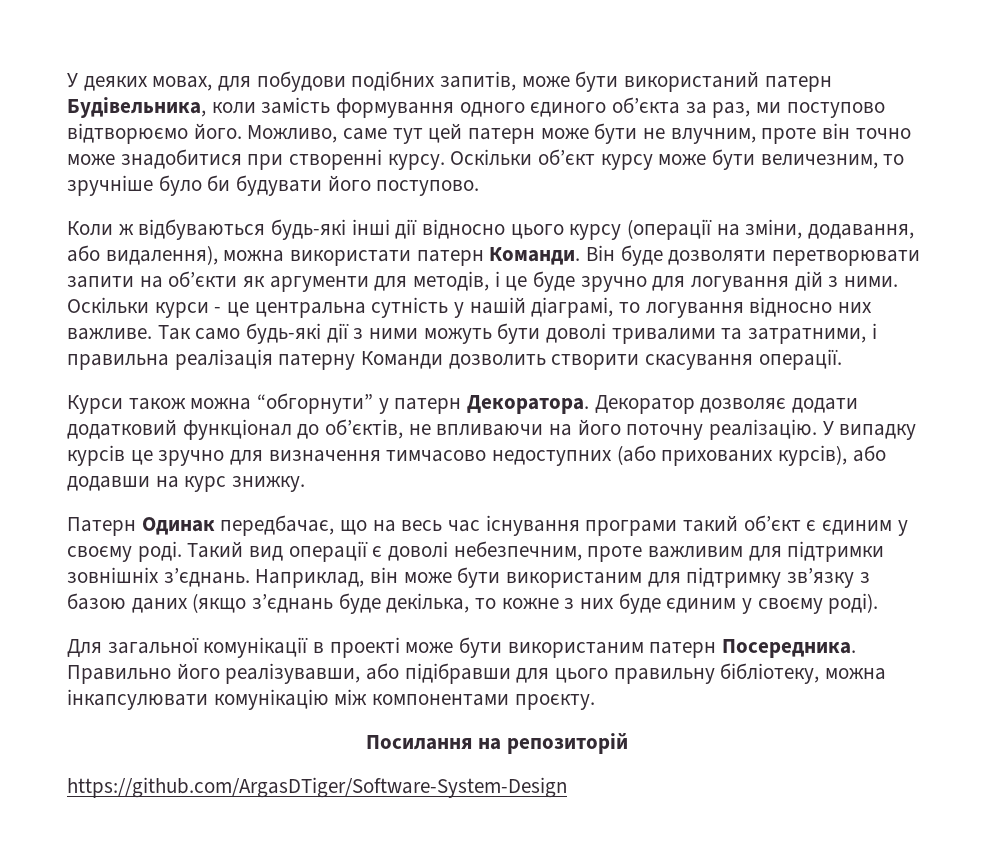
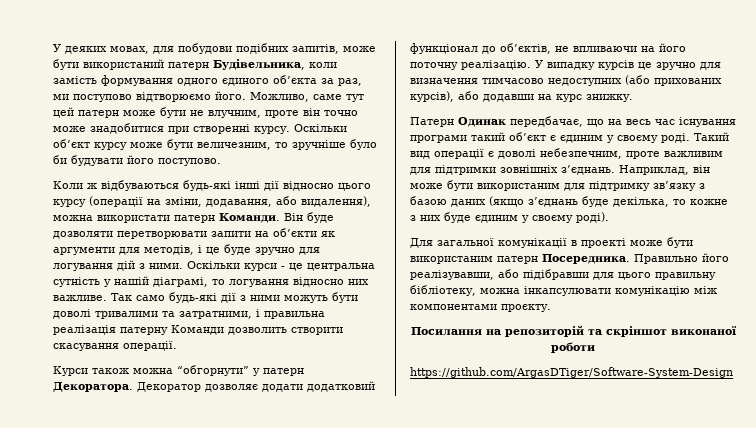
- Посилання на репозиторій
+ Посилання на репозиторій та скріншот виконаної роботи

